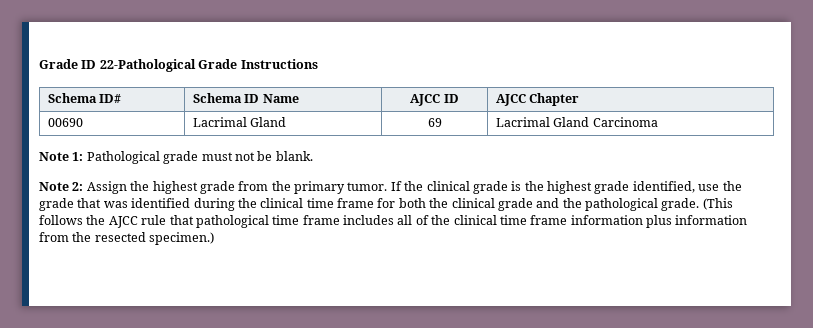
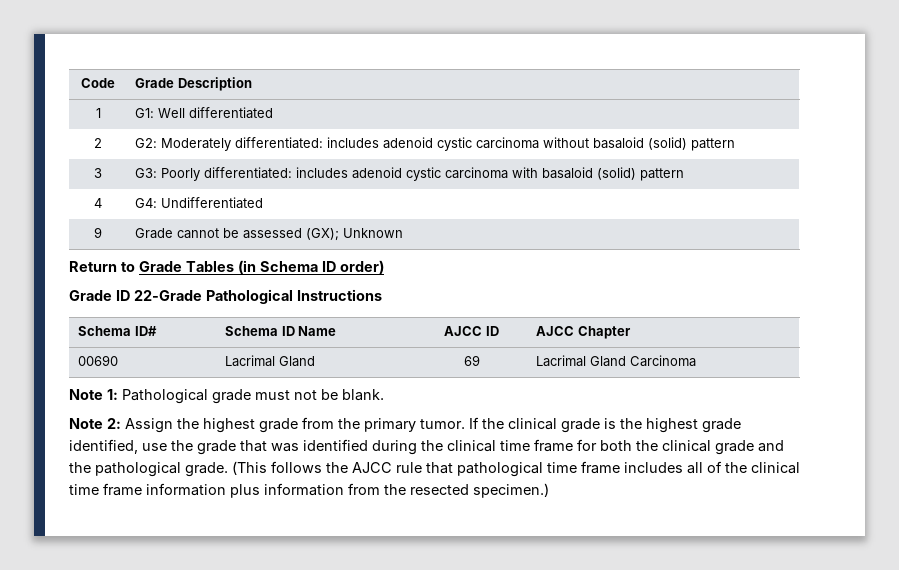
- Grade ID 22-Pathological Grade Instructions
+ Code | Grade Description
+ 1 | G1: Well differentiated
+ 2 | G2: Moderately differentiated: includes adenoid cystic carcinoma without basaloid (solid) pattern
+ 3 | G3: Poorly differentiated: includes adenoid cystic carcinoma with basaloid (solid) pattern
+ 4 | G4: Undifferentiated
+ 9 | Grade cannot be assessed (GX); Unknown
+ Return to Grade Tables (in Schema ID order)
+ Grade ID 22-Grade Pathological Instructions

